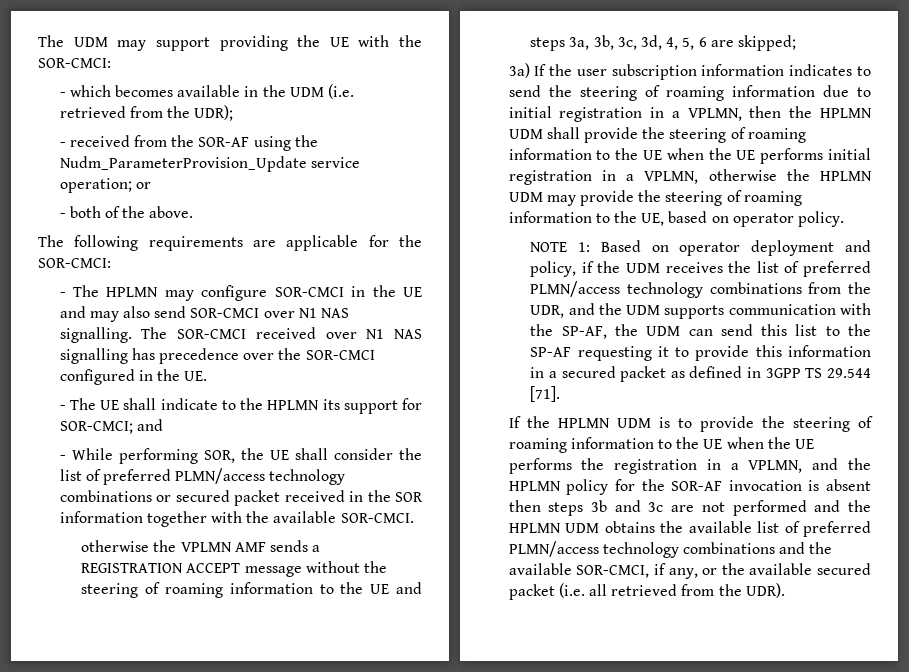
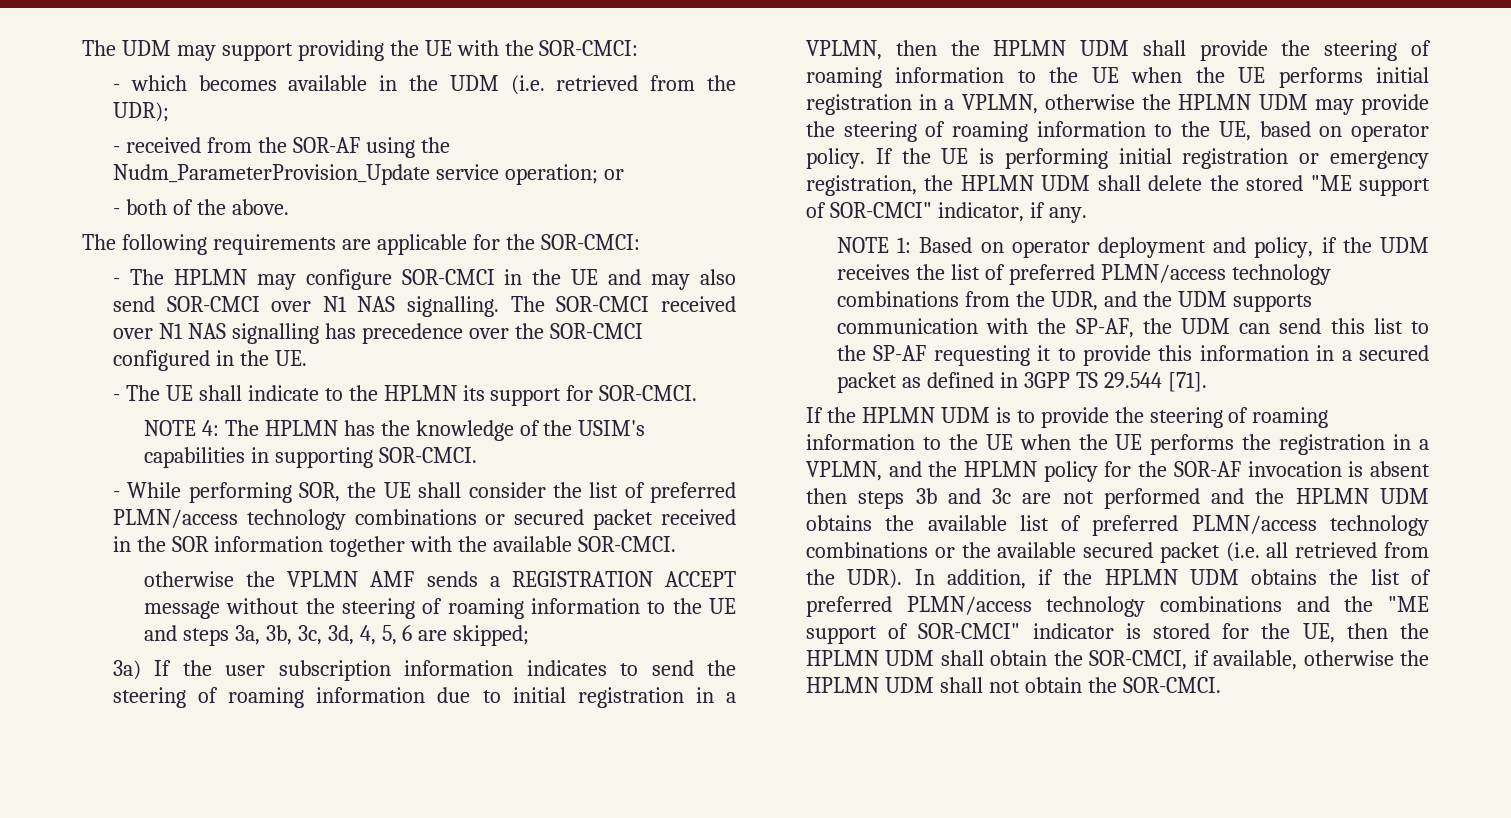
- - The UE shall indicate to the HPLMN its support for SOR-CMCI; and
+ - The UE shall indicate to the HPLMN its support for SOR-CMCI.
+ NOTE 4: The HPLMN has the knowledge of the USIM's capabilities in supporting SOR-CMCI.
+ If the UE is performing initial registration or emergency registration, the HPLMN UDM shall delete the stored "ME support of SOR-CMCI" indicator, if any.
- If the HPLMN UDM is to provide the steering of roaming information to the UE when the UE performs the registration in a VPLMN, and the HPLMN policy for the SOR-AF invocation is absent then steps 3b and 3c are not performed and the HPLMN UDM obtains the available list of preferred PLMN/access technology combinations and the available SOR-CMCI, if any, or the available secured packet (i.e. all retrieved from the UDR).
+ If the HPLMN UDM is to provide the steering of roaming information to the UE when the UE performs the registration in a VPLMN, and the HPLMN policy for the SOR-AF invocation is absent then steps 3b and 3c are not performed and the HPLMN UDM obtains the available list of preferred PLMN/access technology combinations or the available secured packet (i.e. all retrieved from the UDR).
+ In addition, if the HPLMN UDM obtains the list of preferred PLMN/access technology combinations and the "ME support of SOR-CMCI" indicator is stored for the UE, then the HPLMN UDM shall obtain the SOR-CMCI, if available, otherwise the HPLMN UDM shall not obtain the SOR-CMCI.

